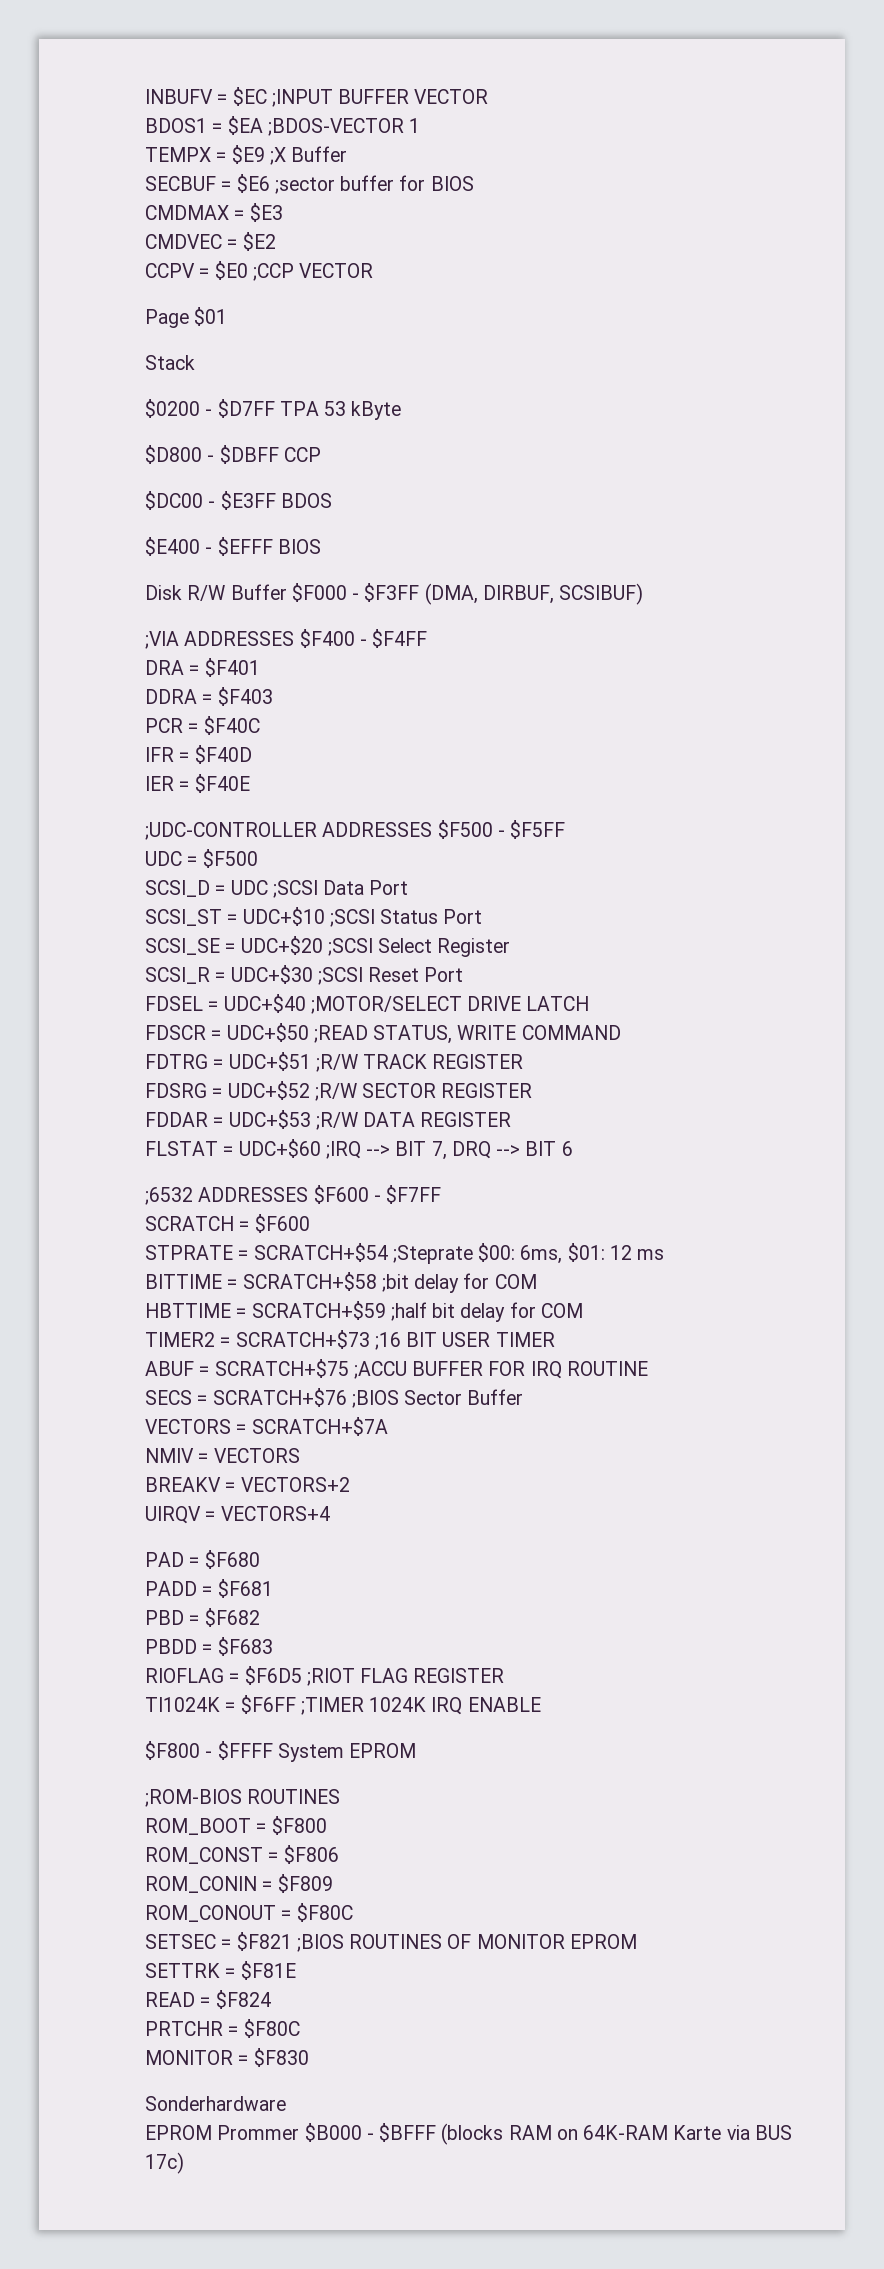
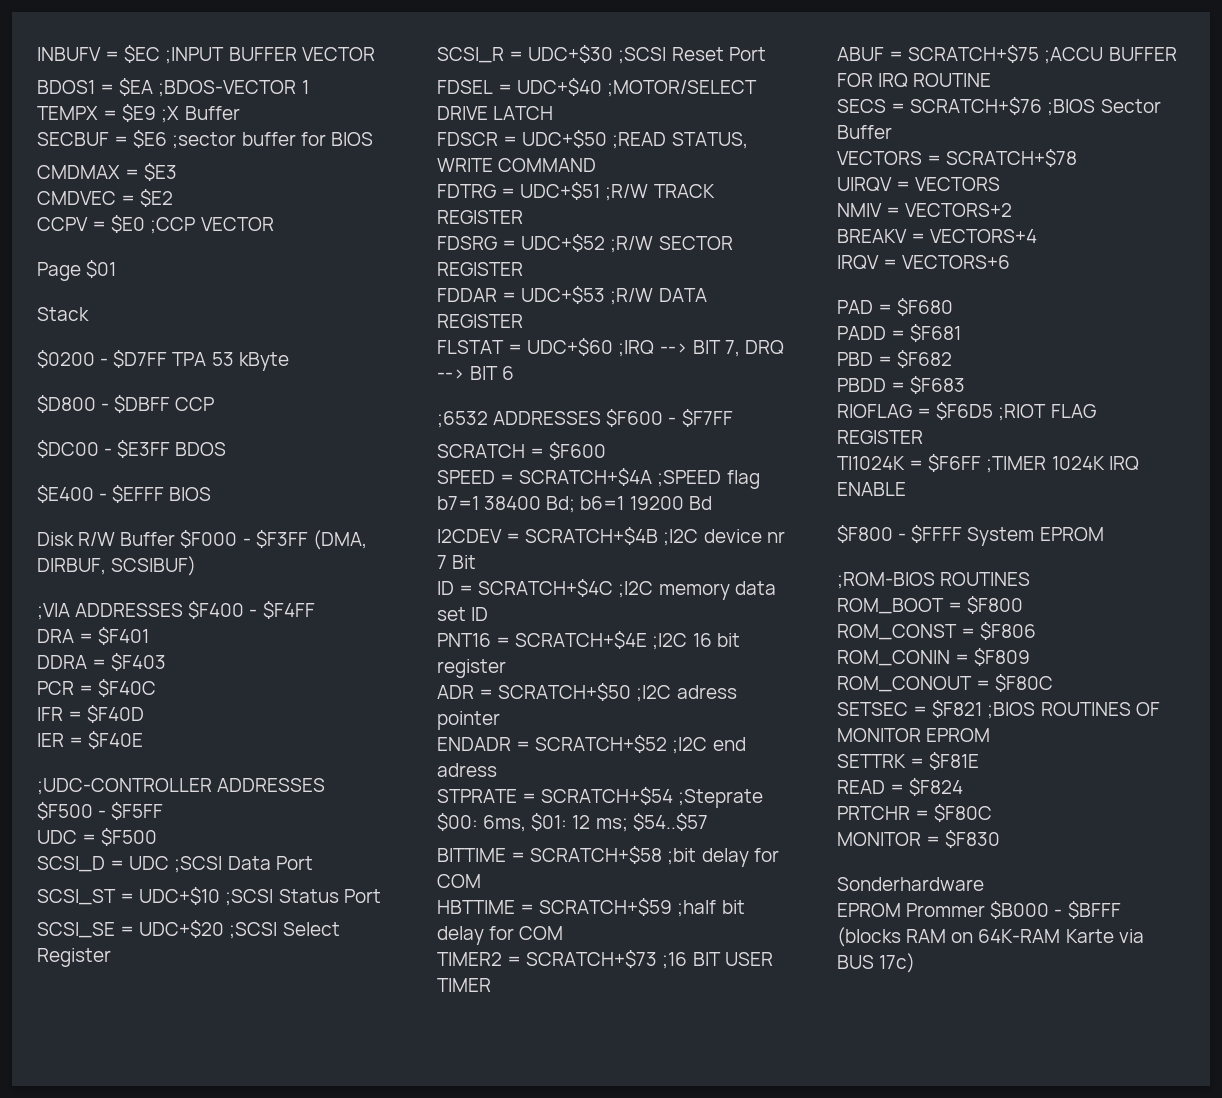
+ SPEED = SCRATCH+$4A ;SPEED flag b7=1 38400 Bd; b6=1 19200 Bd
+ I2CDEV = SCRATCH+$4B ;I2C device nr 7 Bit
+ ID = SCRATCH+$4C ;I2C memory data set ID
+ PNT16 = SCRATCH+$4E ;I2C 16 bit register
+ ADR = SCRATCH+$50 ;I2C adress pointer
+ ENDADR = SCRATCH+$52 ;I2C end adress
- STPRATE = SCRATCH+$54 ;Steprate $00: 6ms, $01: 12 ms
+ STPRATE = SCRATCH+$54 ;Steprate $00: 6ms, $01: 12 ms; $54..$57
- VECTORS = SCRATCH+$7A
+ VECTORS = SCRATCH+$78
+ UIRQV = VECTORS
- NMIV = VECTORS
+ NMIV = VECTORS+2
- BREAKV = VECTORS+2
- UIRQV = VECTORS+4
+ BREAKV = VECTORS+4
+ IRQV = VECTORS+6

